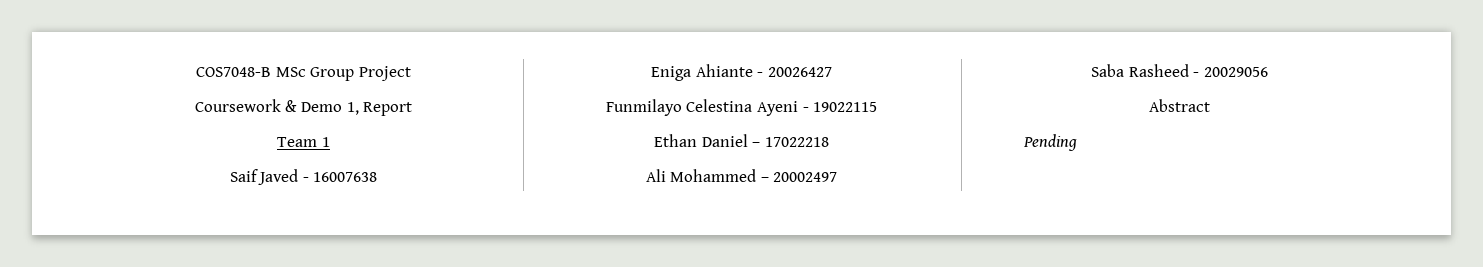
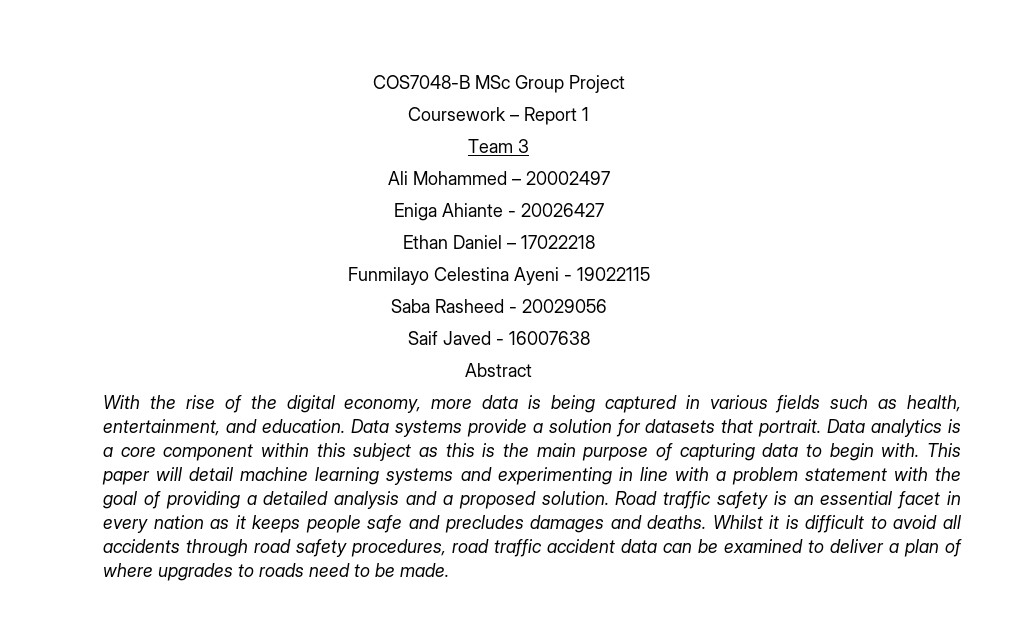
- Coursework & Demo 1, Report
+ Coursework – Report 1
- Team 1
- Saif Javed - 16007638
+ Team 3
+ Ali Mohammed – 20002497
+ Ethan Daniel – 17022218
- Ethan Daniel – 17022218
- Ali Mohammed – 20002497
  Saba Rasheed - 20029056
+ Saif Javed - 16007638
  Abstract
- Pending
+ With the rise of the digital economy, more data is being captured in various fields such as health, entertainment, and education. Data systems provide a solution for datasets that portrait. Data analytics is a core component within this subject as this is the main purpose of capturing data to begin with. This paper will detail machine learning systems and experimenting in line with a problem statement with the goal of providing a detailed analysis and a proposed solution. Road traffic safety is an essential facet in every nation as it keeps people safe and precludes damages and deaths. Whilst it is difficult to avoid all accidents through road safety procedures, road traffic accident data can be examined to deliver a plan of where upgrades to roads need to be made.

